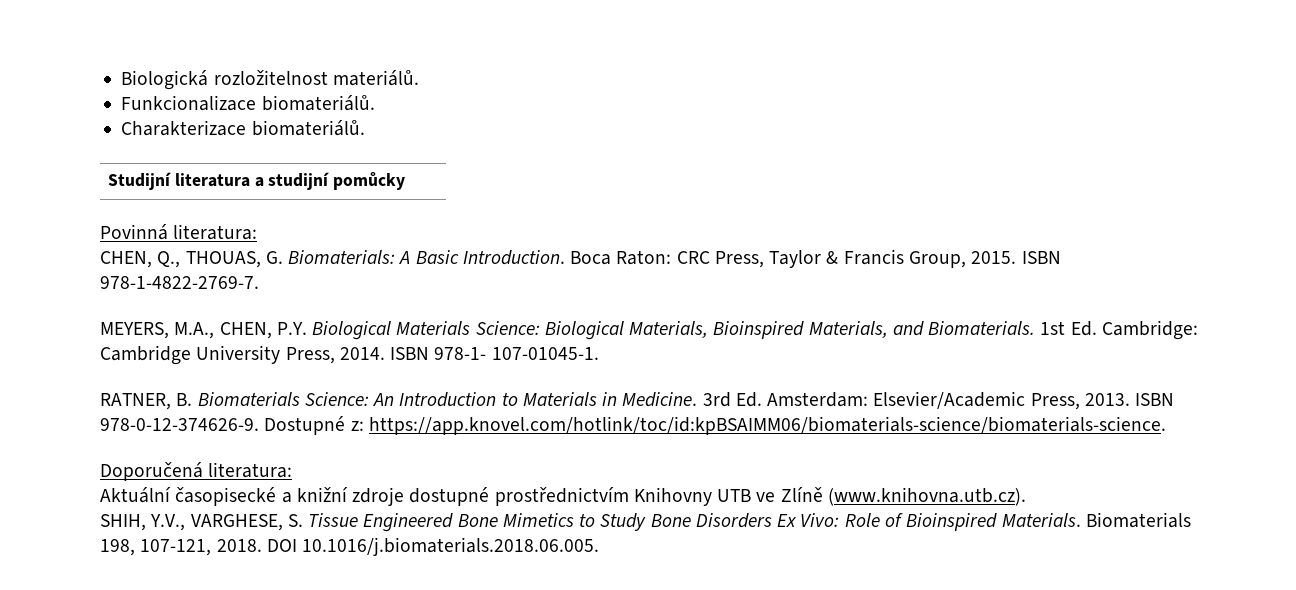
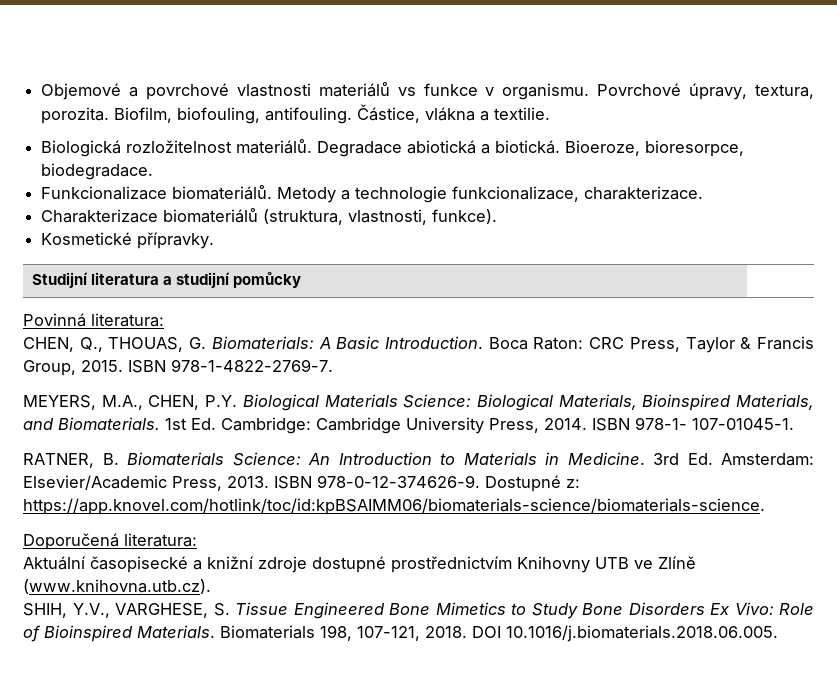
- Biologická rozložitelnost materiálů.
- Funkcionalizace biomateriálů.
- Charakterizace biomateriálů.
+ Objemové a povrchové vlastnosti materiálů vs funkce v organismu. Povrchové úpravy, textura, porozita. Biofilm, biofouling, antifouling. Částice, vlákna a textilie.
+ Biologická rozložitelnost materiálů. Degradace abiotická a biotická. Bioeroze, bioresorpce, biodegradace.
+ Funkcionalizace biomateriálů. Metody a technologie funkcionalizace, charakterizace.
+ Charakterizace biomateriálů (struktura, vlastnosti, funkce).
+ Kosmetické přípravky.

